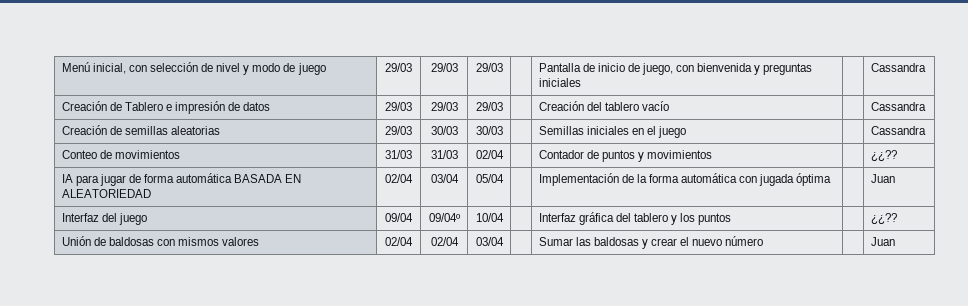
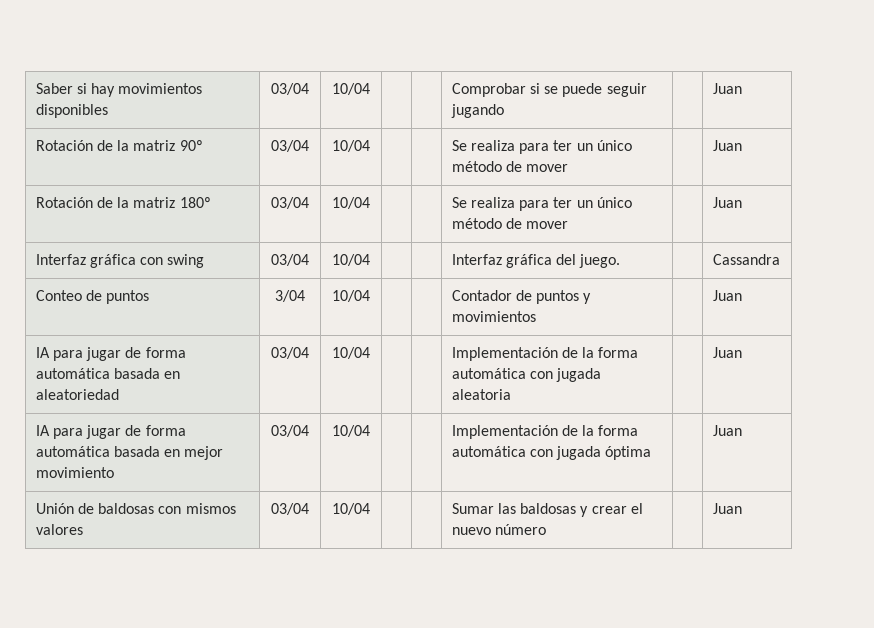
- Menú inicial, con selección de nivel y modo de juego | 29/03 | 29/03 | 29/03 | | Pantalla de inicio de juego, con bienvenida y preguntas iniciales | | Cassandra
- Creación de Tablero e impresión de datos | 29/03 | 29/03 | 29/03 | | Creación del tablero vacío | | Cassandra
- Creación de semillas aleatorias | 29/03 | 30/03 | 30/03 | | Semillas iniciales en el juego | | Cassandra
+ Saber si hay movimientos disponibles | 03/04 | 10/04 | | | Comprobar si se puede seguir jugando | | Juan
+ Rotación de la matriz 90º | 03/04 | 10/04 | | | Se realiza para ter un único método de mover | | Juan
+ Rotación de la matriz 180º | 03/04 | 10/04 | | | Se realiza para ter un único método de mover | | Juan
+ Interfaz gráfica con swing | 03/04 | 10/04 | | | Interfaz gráfica del juego. | | Cassandra
- Conteo de movimientos | 31/03 | 31/03 | 02/04 | | Contador de puntos y movimientos | | ¿¿??
- IA para jugar de forma automática BASADA EN ALEATORIEDAD | 02/04 | 03/04 | 05/04 | | Implementación de la forma automática con jugada óptima | | Juan
+ Conteo de puntos | 3/04 | 10/04 | | | Contador de puntos y movimientos | | Juan
+ IA para jugar de forma automática basada en aleatoriedad | 03/04 | 10/04 | | | Implementación de la forma automática con jugada aleatoria | | Juan
+ IA para jugar de forma automática basada en mejor movimiento | 03/04 | 10/04 | | | Implementación de la forma automática con jugada óptima | | Juan
- Interfaz del juego | 09/04 | 09/04º | 10/04 | | Interfaz gráfica del tablero y los puntos | | ¿¿??
- Unión de baldosas con mismos valores | 02/04 | 02/04 | 03/04 | | Sumar las baldosas y crear el nuevo número | | Juan
+ Unión de baldosas con mismos valores | 03/04 | 10/04 | | | Sumar las baldosas y crear el nuevo número | | Juan

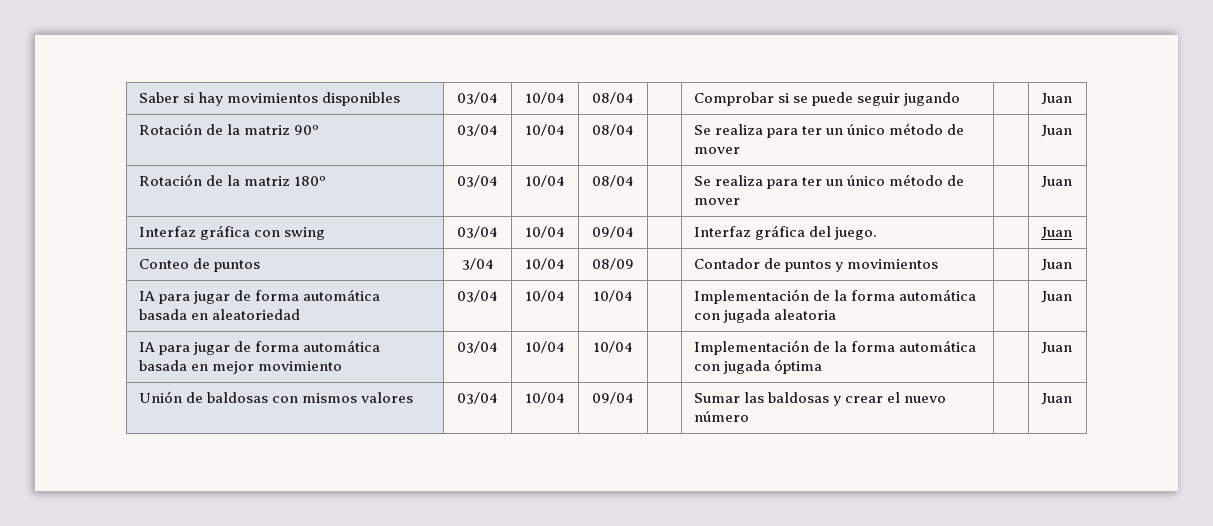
- Saber si hay movimientos disponibles | 03/04 | 10/04 | | | Comprobar si se puede seguir jugando | | Juan
+ Saber si hay movimientos disponibles | 03/04 | 10/04 | 08/04 | | Comprobar si se puede seguir jugando | | Juan
- Rotación de la matriz 90º | 03/04 | 10/04 | | | Se realiza para ter un único método de mover | | Juan
+ Rotación de la matriz 90º | 03/04 | 10/04 | 08/04 | | Se realiza para ter un único método de mover | | Juan
- Rotación de la matriz 180º | 03/04 | 10/04 | | | Se realiza para ter un único método de mover | | Juan
+ Rotación de la matriz 180º | 03/04 | 10/04 | 08/04 | | Se realiza para ter un único método de mover | | Juan
- Interfaz gráfica con swing | 03/04 | 10/04 | | | Interfaz gráfica del juego. | | Cassandra
+ Interfaz gráfica con swing | 03/04 | 10/04 | 09/04 | | Interfaz gráfica del juego. | | Juan
- Conteo de puntos | 3/04 | 10/04 | | | Contador de puntos y movimientos | | Juan
+ Conteo de puntos | 3/04 | 10/04 | 08/09 | | Contador de puntos y movimientos | | Juan
- IA para jugar de forma automática basada en aleatoriedad | 03/04 | 10/04 | | | Implementación de la forma automática con jugada aleatoria | | Juan
+ IA para jugar de forma automática basada en aleatoriedad | 03/04 | 10/04 | 10/04 | | Implementación de la forma automática con jugada aleatoria | | Juan
- IA para jugar de forma automática basada en mejor movimiento | 03/04 | 10/04 | | | Implementación de la forma automática con jugada óptima | | Juan
+ IA para jugar de forma automática basada en mejor movimiento | 03/04 | 10/04 | 10/04 | | Implementación de la forma automática con jugada óptima | | Juan
- Unión de baldosas con mismos valores | 03/04 | 10/04 | | | Sumar las baldosas y crear el nuevo número | | Juan
+ Unión de baldosas con mismos valores | 03/04 | 10/04 | 09/04 | | Sumar las baldosas y crear el nuevo número | | Juan

